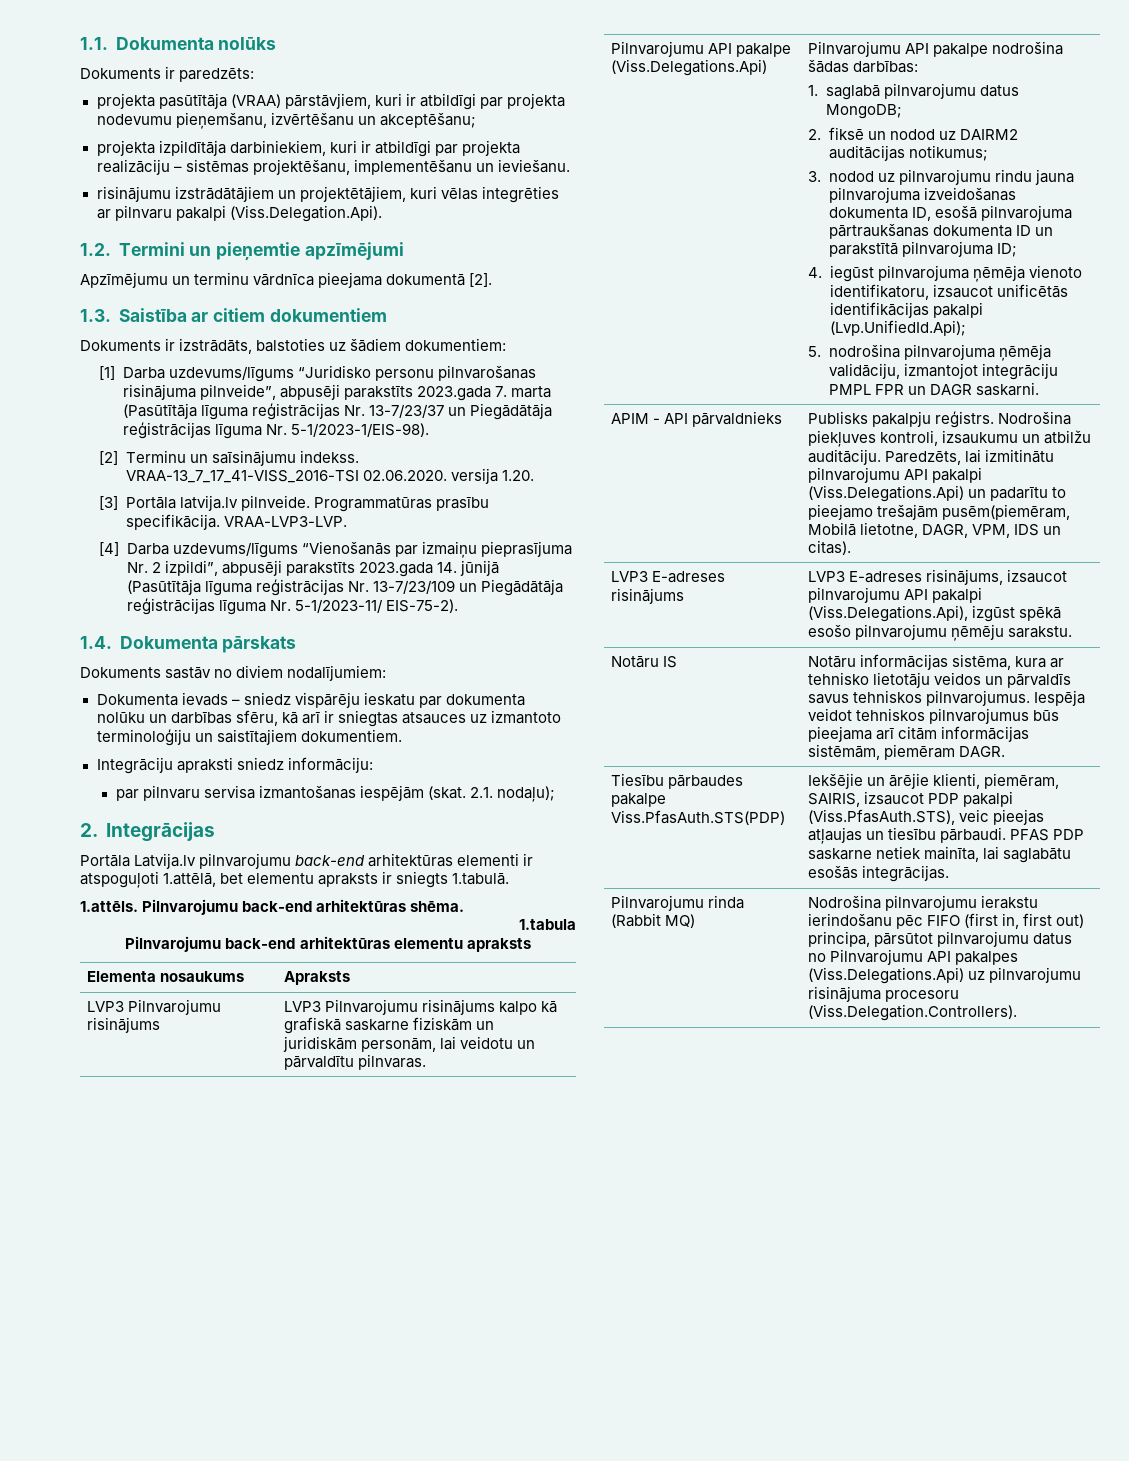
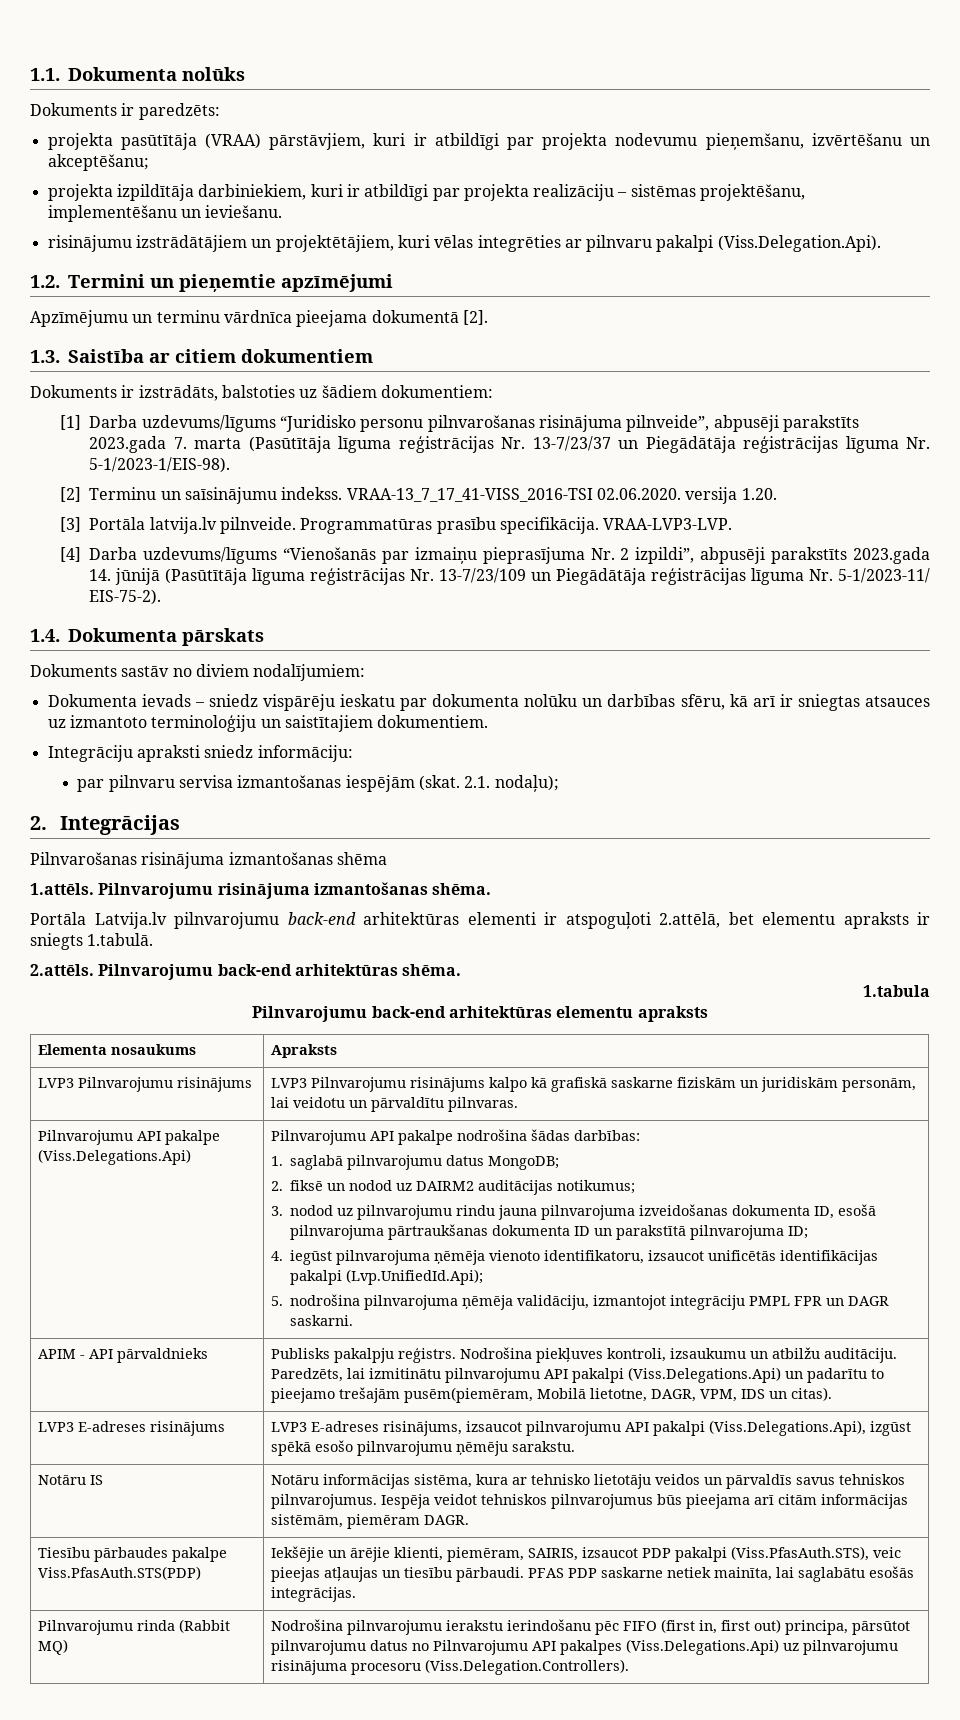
+ Pilnvarošanas risinājuma izmantošanas shēma
+ 1.attēls. Pilnvarojumu risinājuma izmantošanas shēma.
- Portāla Latvija.lv pilnvarojumu back-end arhitektūras elementi ir atspoguļoti 1.attēlā, bet elementu apraksts ir sniegts 1.tabulā.
+ Portāla Latvija.lv pilnvarojumu back-end arhitektūras elementi ir atspoguļoti 2.attēlā, bet elementu apraksts ir sniegts 1.tabulā.
- 1.attēls. Pilnvarojumu back-end arhitektūras shēma.
+ 2.attēls. Pilnvarojumu back-end arhitektūras shēma.

